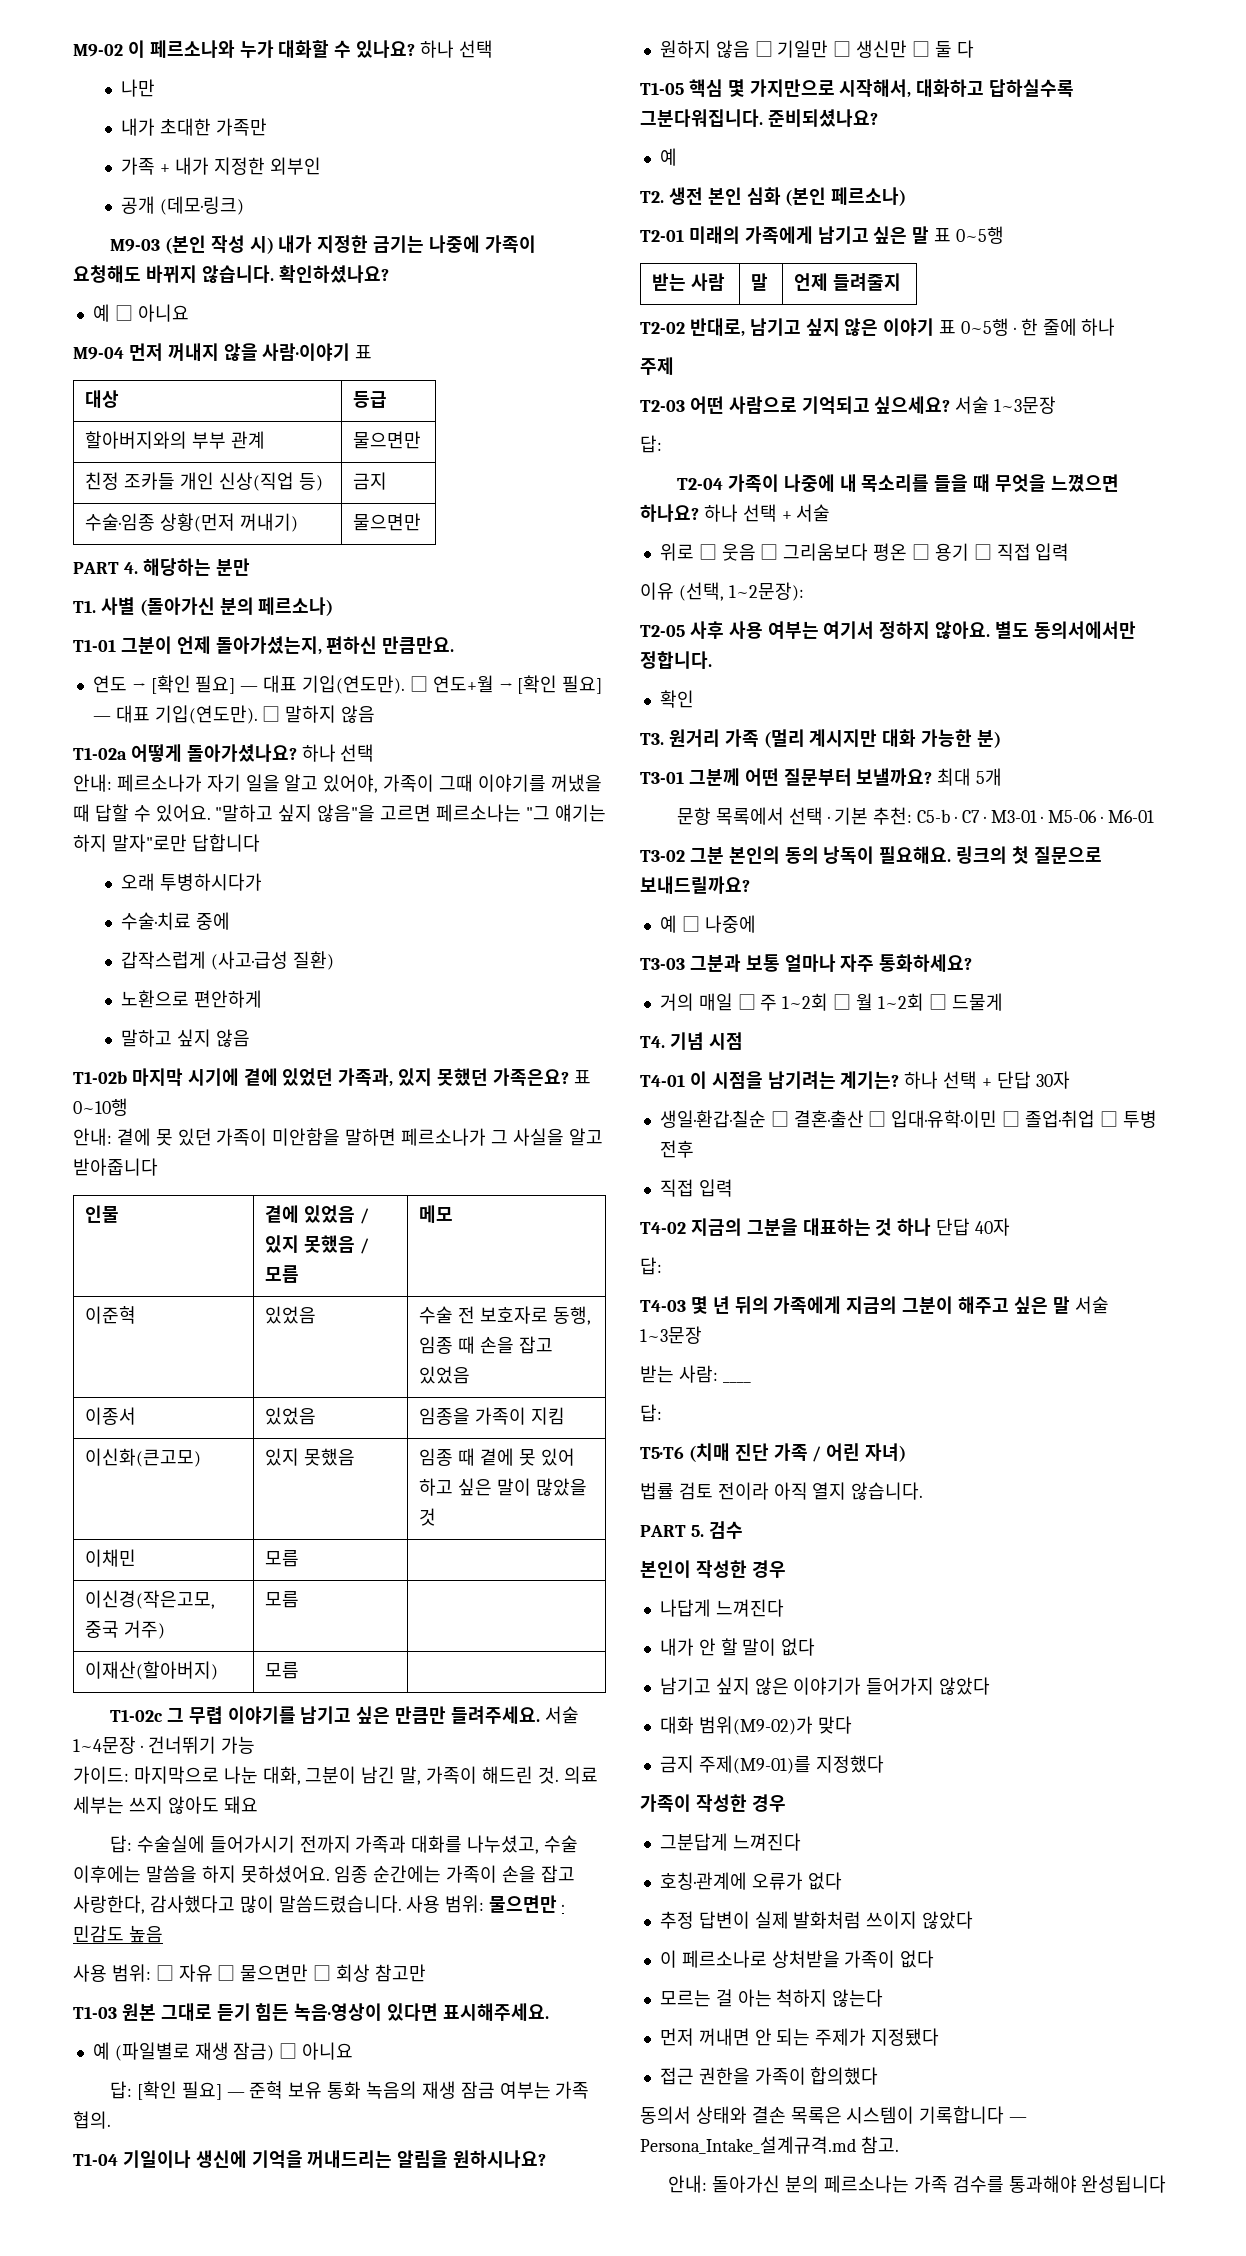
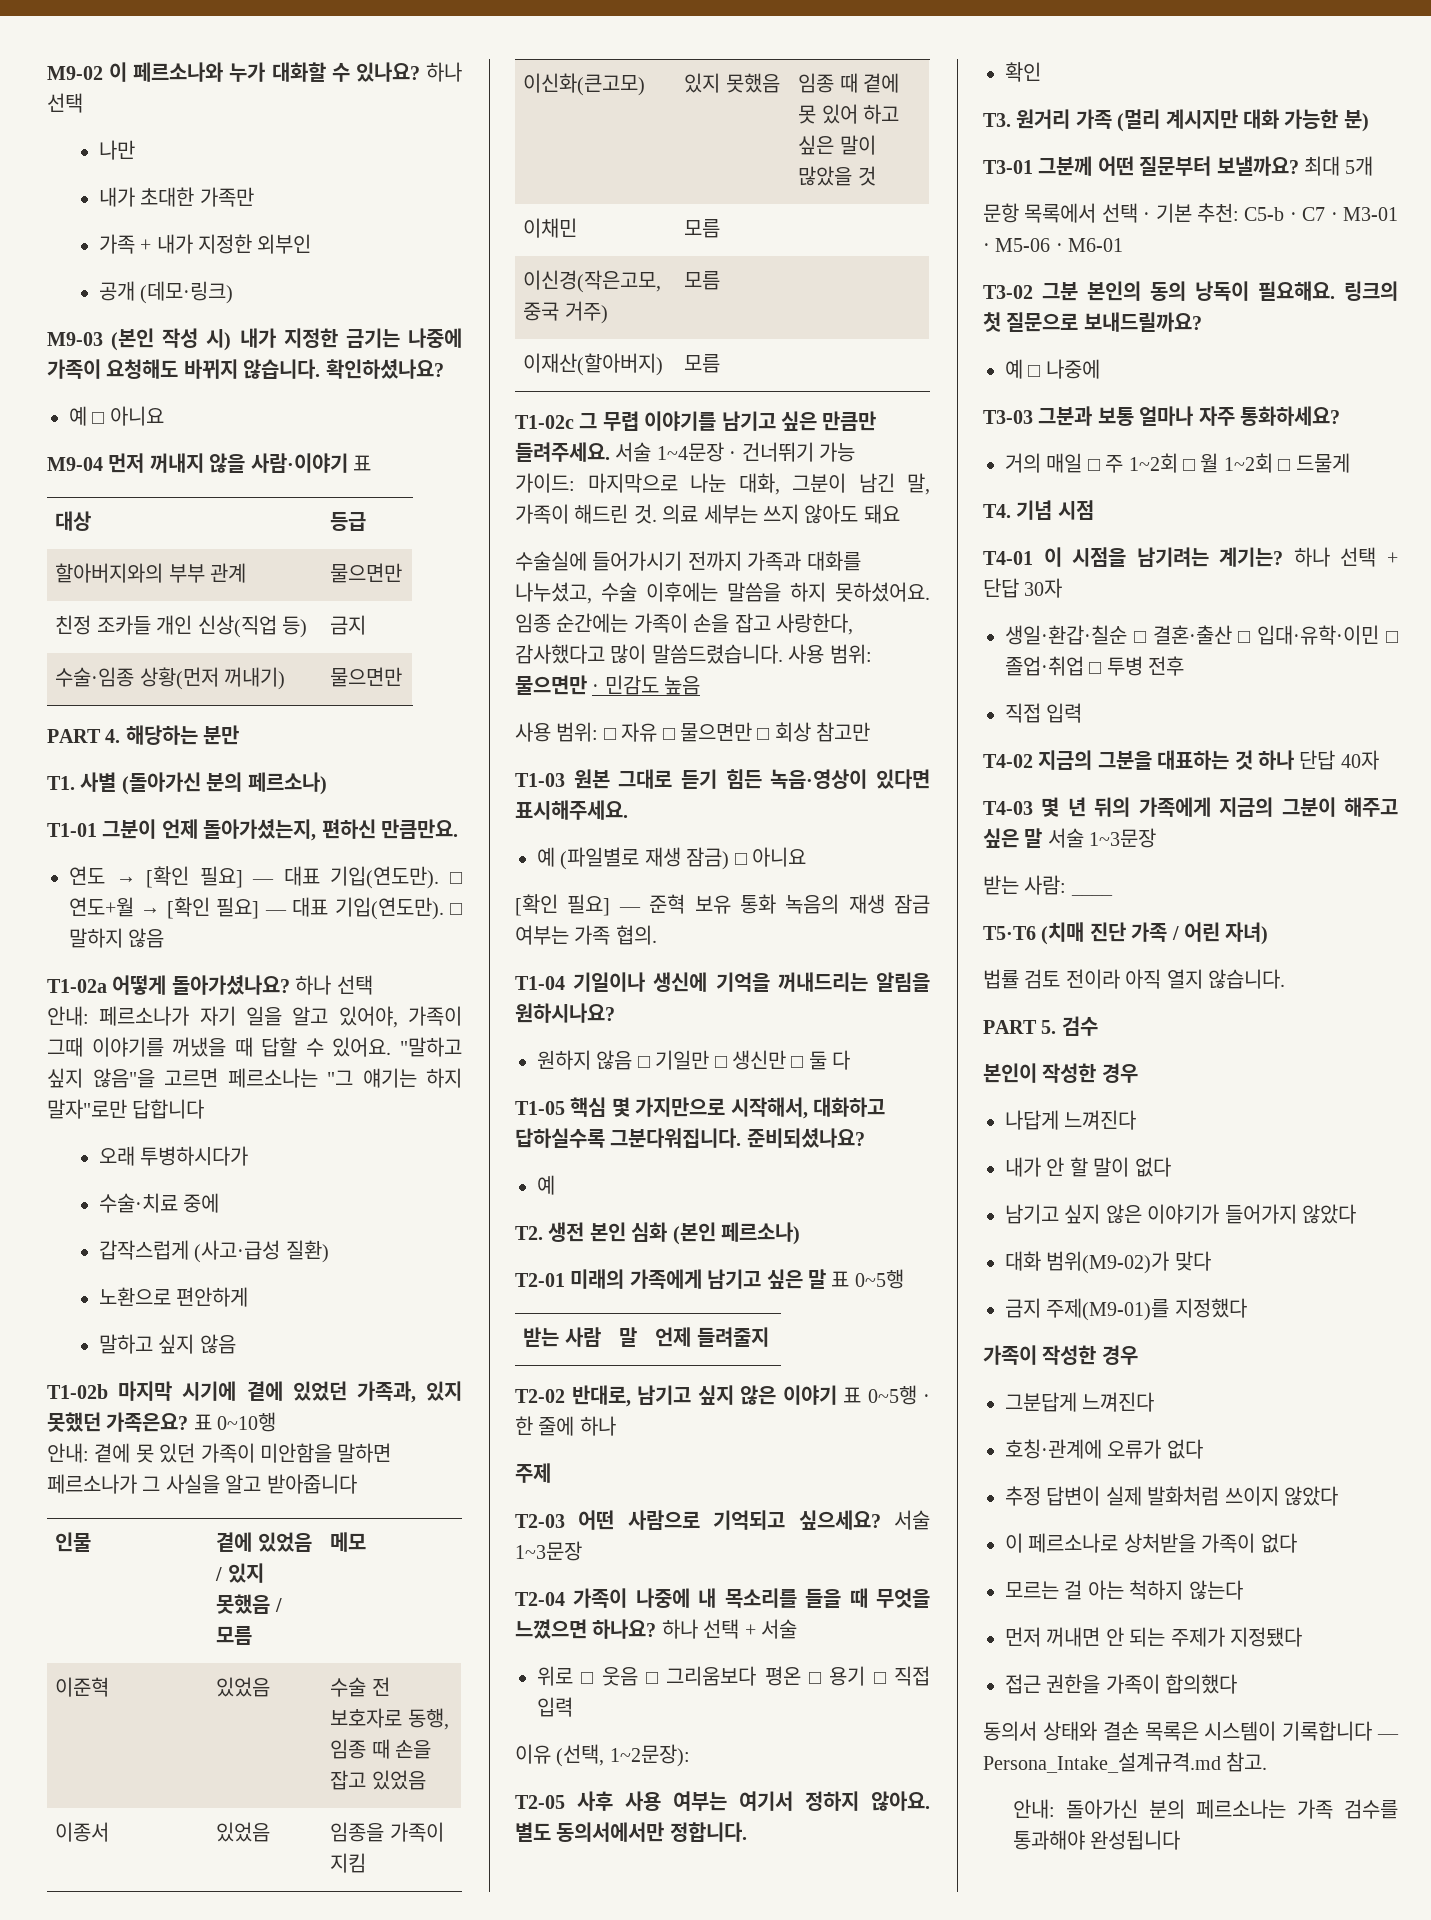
- 답: 수술실에 들어가시기 전까지 가족과 대화를 나누셨고, 수술 이후에는 말씀을 하지 못하셨어요.
+ 수술실에 들어가시기 전까지 가족과 대화를 나누셨고, 수술 이후에는 말씀을 하지 못하셨어요.
- 답: [확인 필요] — 준혁 보유 통화 녹음의 재생 잠금 여부는 가족 협의.
+ [확인 필요] — 준혁 보유 통화 녹음의 재생 잠금 여부는 가족 협의.
  T2-03 어떤 사람으로 기억되고 싶으세요? 서술 1~3문장
- 답:
  T4-02 지금의 그분을 대표하는 것 하나 단답 40자
- 답:
  받는 사람: ____
- 답:

